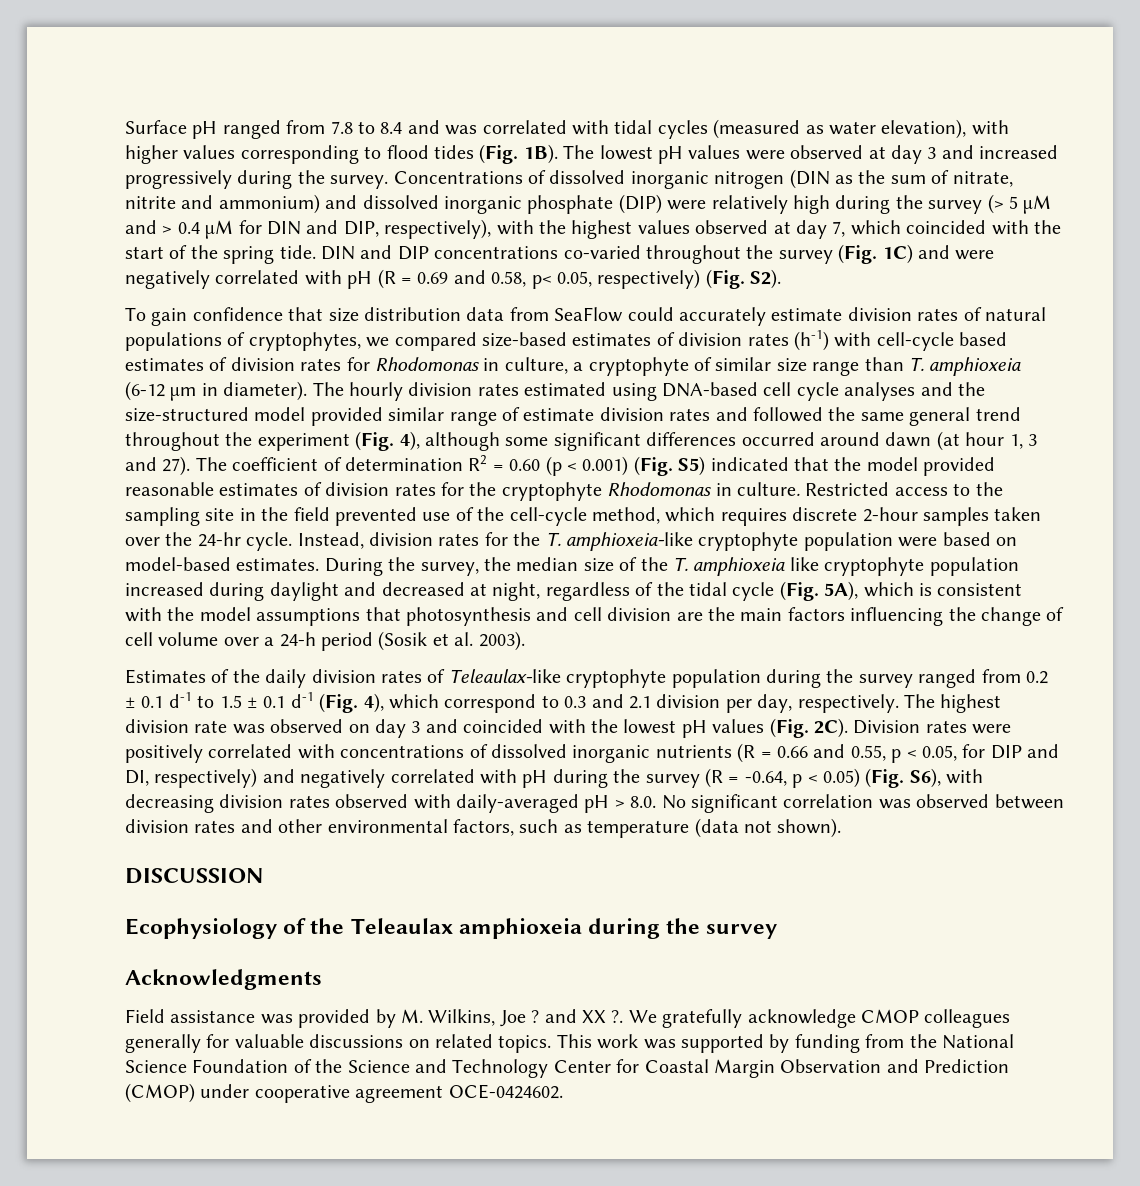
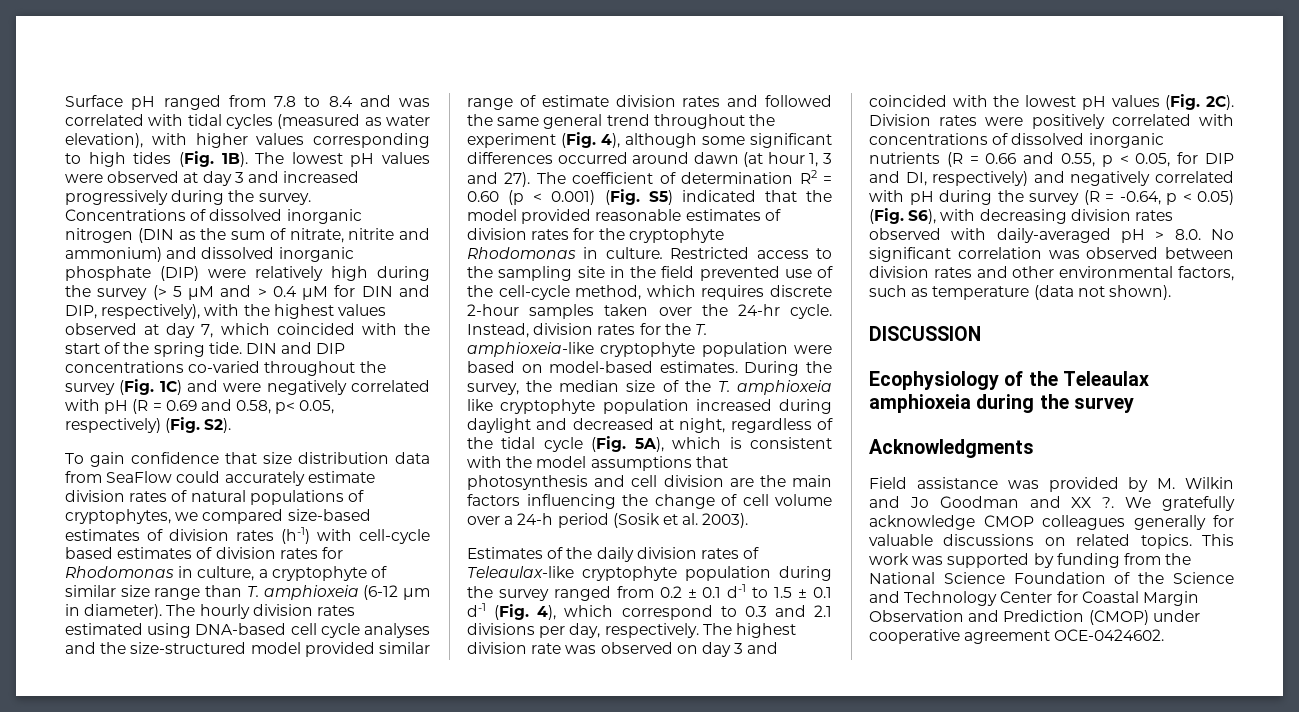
- Surface pH ranged from 7.8 to 8.4 and was correlated with tidal cycles (measured as water elevation), with higher values corresponding to flood tides (Fig. 1B).
+ Surface pH ranged from 7.8 to 8.4 and was correlated with tidal cycles (measured as water elevation), with higher values corresponding to high tides (Fig. 1B).
- Estimates of the daily division rates of Teleaulax-like cryptophyte population during the survey ranged from 0.2 ± 0.1 d-1 to 1.5 ± 0.1 d-1 (Fig. 4), which correspond to 0.3 and 2.1 division per day, respectively.
+ Estimates of the daily division rates of Teleaulax-like cryptophyte population during the survey ranged from 0.2 ± 0.1 d-1 to 1.5 ± 0.1 d-1 (Fig. 4), which correspond to 0.3 and 2.1 divisions per day, respectively.
- Field assistance was provided by M. Wilkins, Joe ? and XX ?.
+ Field assistance was provided by M. Wilkin and Jo Goodman and XX ?.

